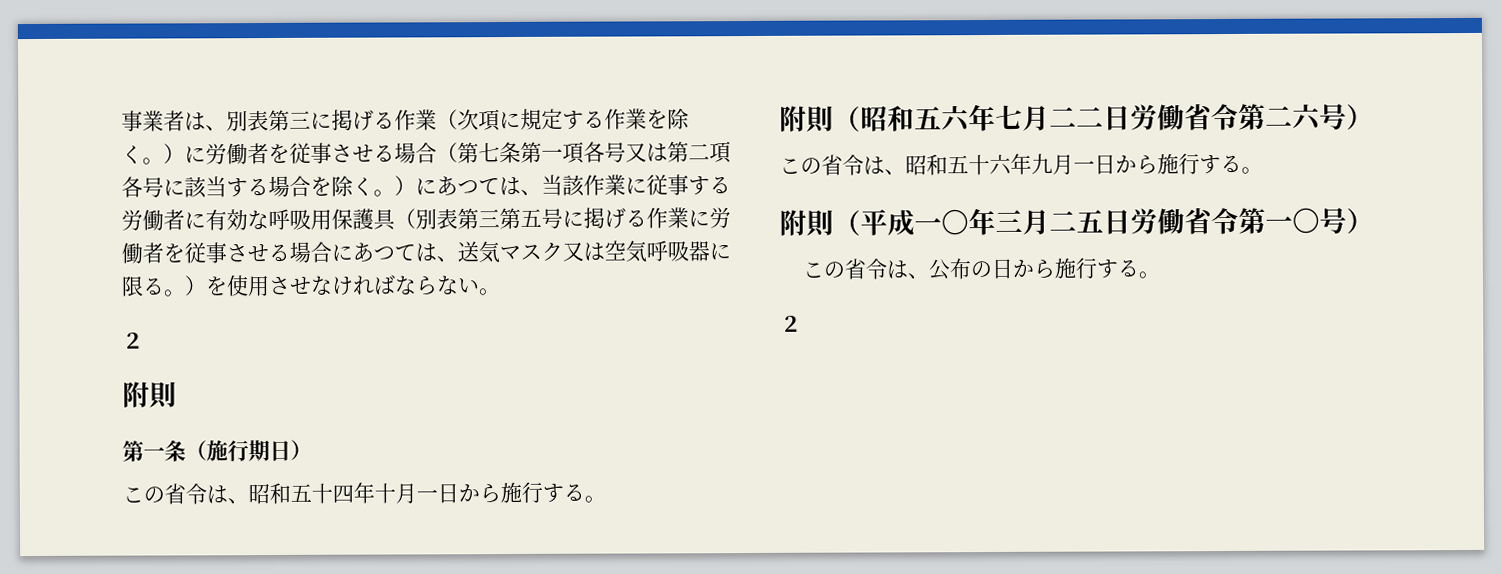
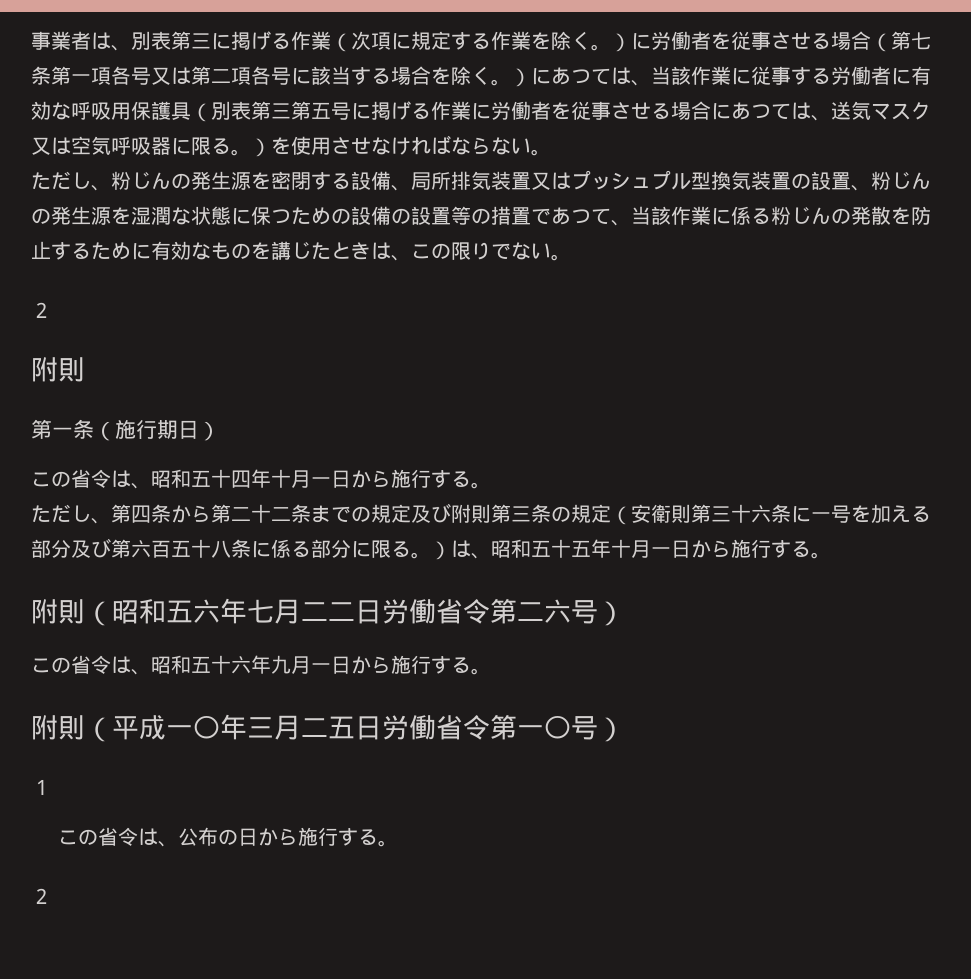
+ ただし、粉じんの発生源を密閉する設備、局所排気装置又はプッシュプル型換気装置の設置、粉じんの発生源を湿潤な状態に保つための設備の設置等の措置であつて、当該作業に係る粉じんの発散を防止するために有効なものを講じたときは、この限りでない。
+ ただし、第四条から第二十二条までの規定及び附則第三条の規定（安衛則第三十六条に一号を加える部分及び第六百五十八条に係る部分に限る。）は、昭和五十五年十月一日から施行する。
+ １

